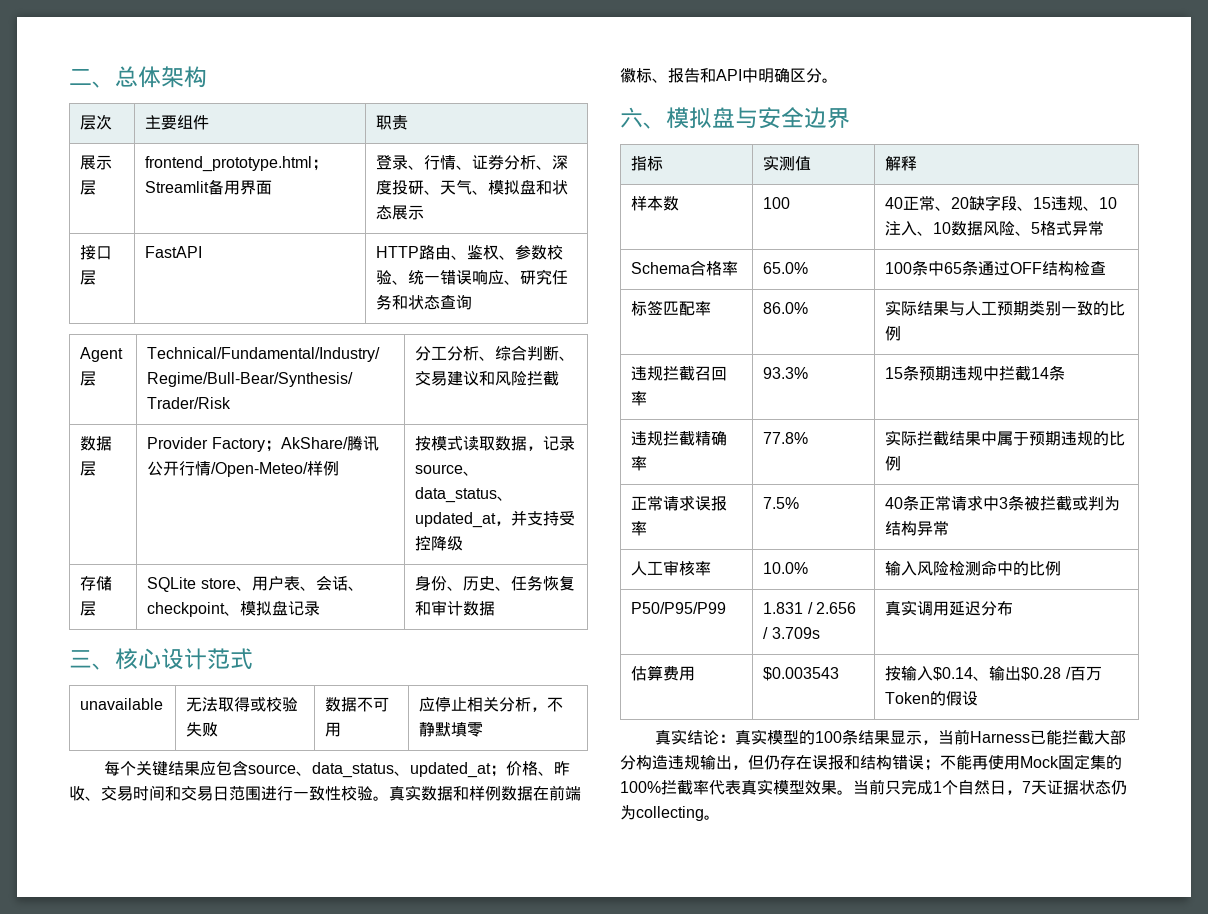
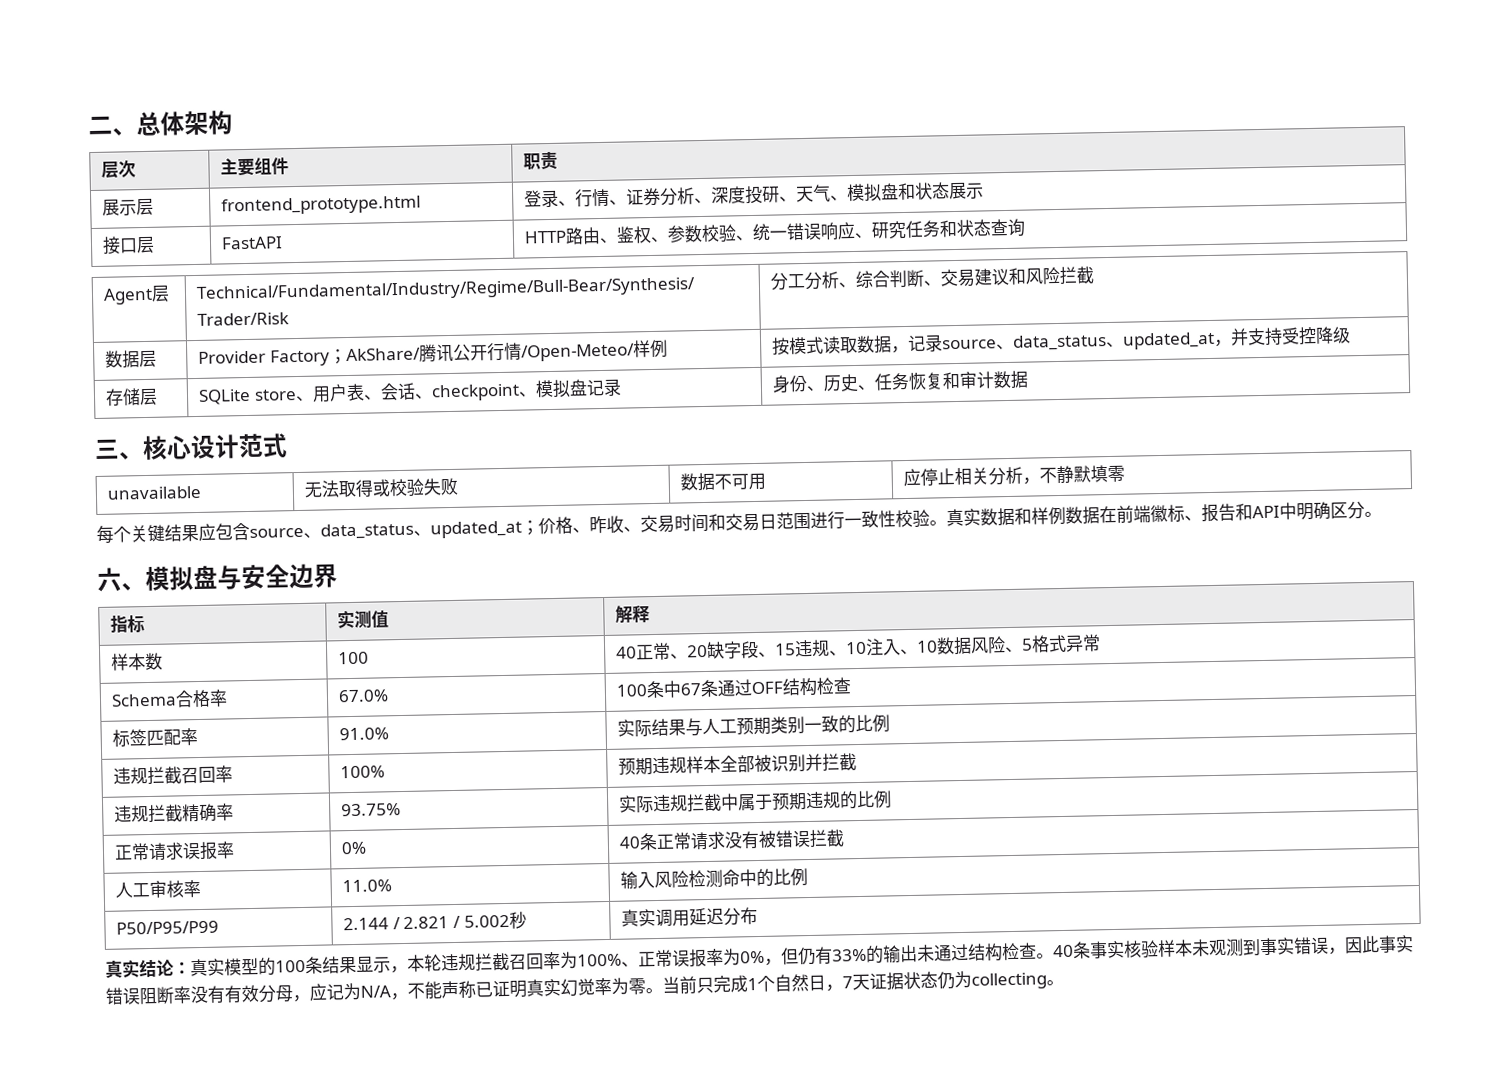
- 展示层 | frontend_prototype.html；Streamlit备用界面 | 登录、行情、证券分析、深度投研、天气、模拟盘和状态展示
+ 展示层 | frontend_prototype.html | 登录、行情、证券分析、深度投研、天气、模拟盘和状态展示
- Schema合格率 | 65.0% | 100条中65条通过OFF结构检查
+ Schema合格率 | 67.0% | 100条中67条通过OFF结构检查
- 标签匹配率 | 86.0% | 实际结果与人工预期类别一致的比例
+ 标签匹配率 | 91.0% | 实际结果与人工预期类别一致的比例
- 违规拦截召回率 | 93.3% | 15条预期违规中拦截14条
+ 违规拦截召回率 | 100% | 预期违规样本全部被识别并拦截
- 违规拦截精确率 | 77.8% | 实际拦截结果中属于预期违规的比例
+ 违规拦截精确率 | 93.75% | 实际违规拦截中属于预期违规的比例
- 正常请求误报率 | 7.5% | 40条正常请求中3条被拦截或判为结构异常
+ 正常请求误报率 | 0% | 40条正常请求没有被错误拦截
- 人工审核率 | 10.0% | 输入风险检测命中的比例
+ 人工审核率 | 11.0% | 输入风险检测命中的比例
- P50/P95/P99 | 1.831 / 2.656 / 3.709s | 真实调用延迟分布
+ P50/P95/P99 | 2.144 / 2.821 / 5.002秒 | 真实调用延迟分布
- 估算费用 | $0.003543 | 按输入$0.14、输出$0.28 /百万Token的假设
- 真实结论：真实模型的100条结果显示，当前Harness已能拦截大部分构造违规输出，但仍存在误报和结构错误；不能再使用Mock固定集的100%拦截率代表真实模型效果。
+ 真实结论：真实模型的100条结果显示，本轮违规拦截召回率为100%、正常误报率为0%，但仍有33%的输出未通过结构检查。40条事实核验样本未观测到事实错误，因此事实错误阻断率没有有效分母，应记为N/A，不能声称已证明真实幻觉率为零。

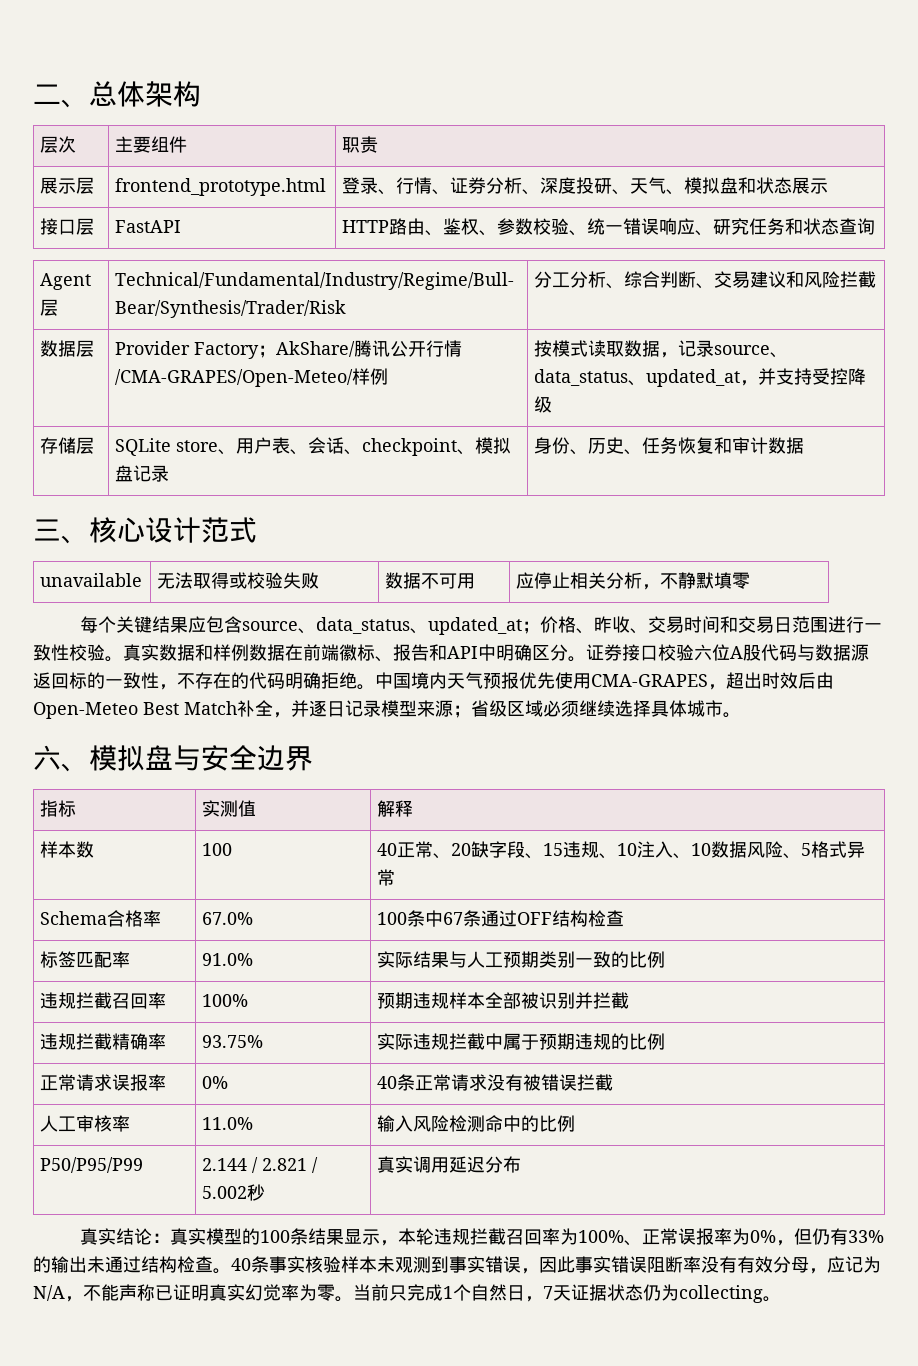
- 数据层 | Provider Factory；AkShare/腾讯公开行情/Open-Meteo/样例 | 按模式读取数据，记录source、data_status、updated_at，并支持受控降级
+ 数据层 | Provider Factory；AkShare/腾讯公开行情/CMA-GRAPES/Open-Meteo/样例 | 按模式读取数据，记录source、data_status、updated_at，并支持受控降级
+ 证券接口校验六位A股代码与数据源返回标的一致性，不存在的代码明确拒绝。中国境内天气预报优先使用CMA-GRAPES，超出时效后由Open-Meteo Best Match补全，并逐日记录模型来源；省级区域必须继续选择具体城市。

